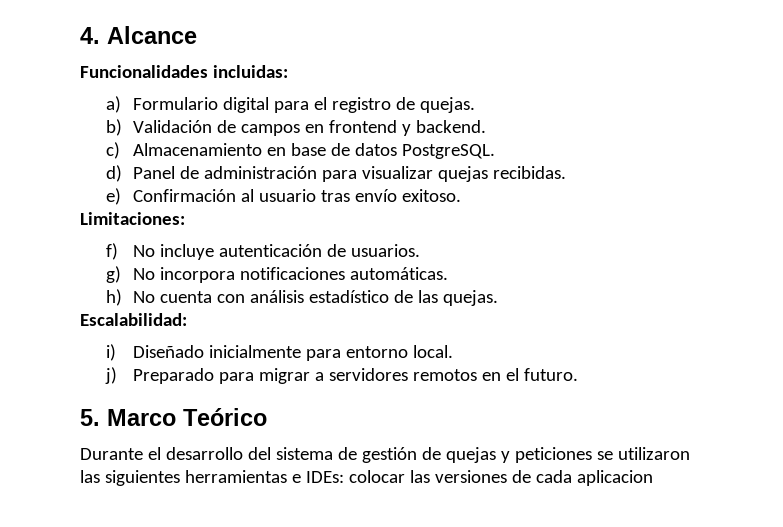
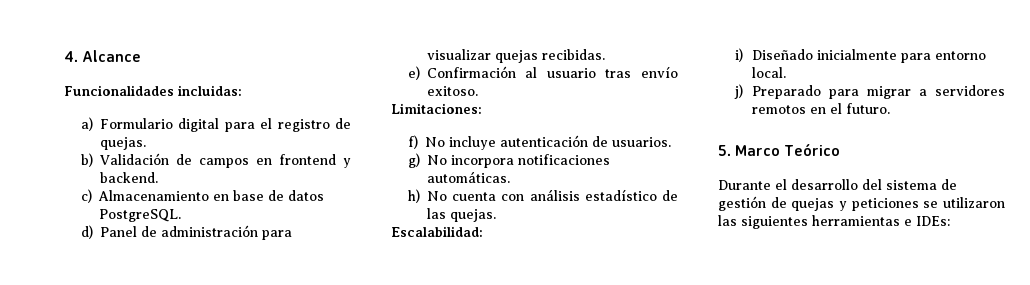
- Durante el desarrollo del sistema de gestión de quejas y peticiones se utilizaron las siguientes herramientas e IDEs: colocar las versiones de cada aplicacion
+ Durante el desarrollo del sistema de gestión de quejas y peticiones se utilizaron las siguientes herramientas e IDEs:

